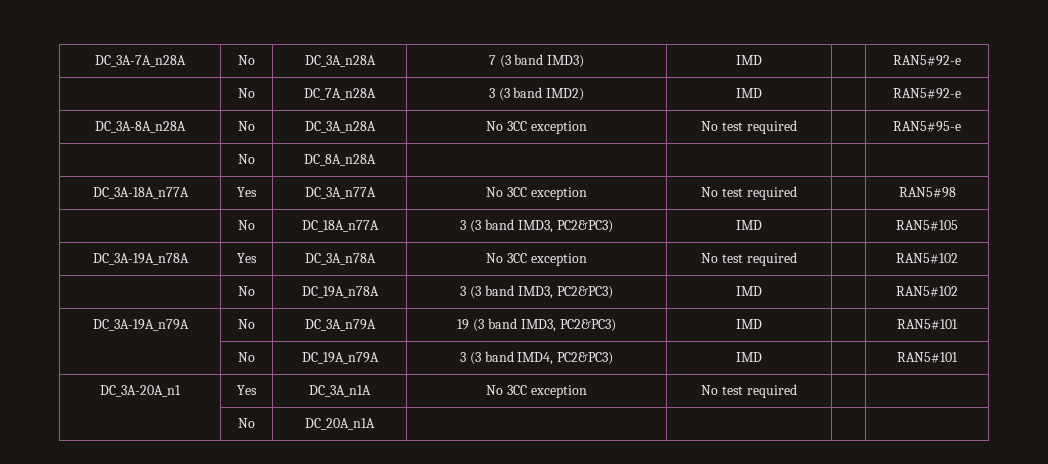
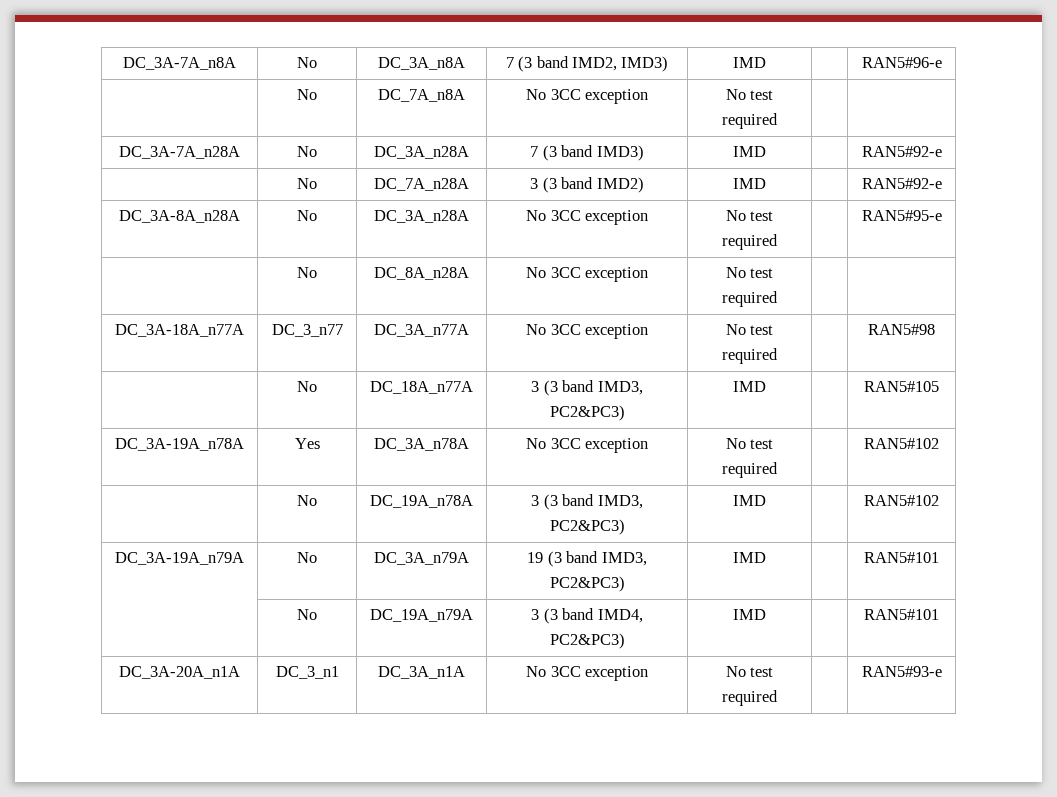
+ DC_3A-7A_n8A | No | DC_3A_n8A | 7 (3 band IMD2, IMD3) | IMD | | RAN5#96-e
+ | No | DC_7A_n8A | No 3CC exception | No test required | |
- | No | DC_8A_n28A | | | |
+ | No | DC_8A_n28A | No 3CC exception | No test required | |
- DC_3A-18A_n77A | Yes | DC_3A_n77A | No 3CC exception | No test required | | RAN5#98
+ DC_3A-18A_n77A | DC_3_n77 | DC_3A_n77A | No 3CC exception | No test required | | RAN5#98
- DC_3A-20A_n1 | Yes | DC_3A_n1A | No 3CC exception | No test required | |
- | No | DC_20A_n1A | | | |
+ DC_3A-20A_n1A | DC_3_n1 | DC_3A_n1A | No 3CC exception | No test required | | RAN5#93-e

